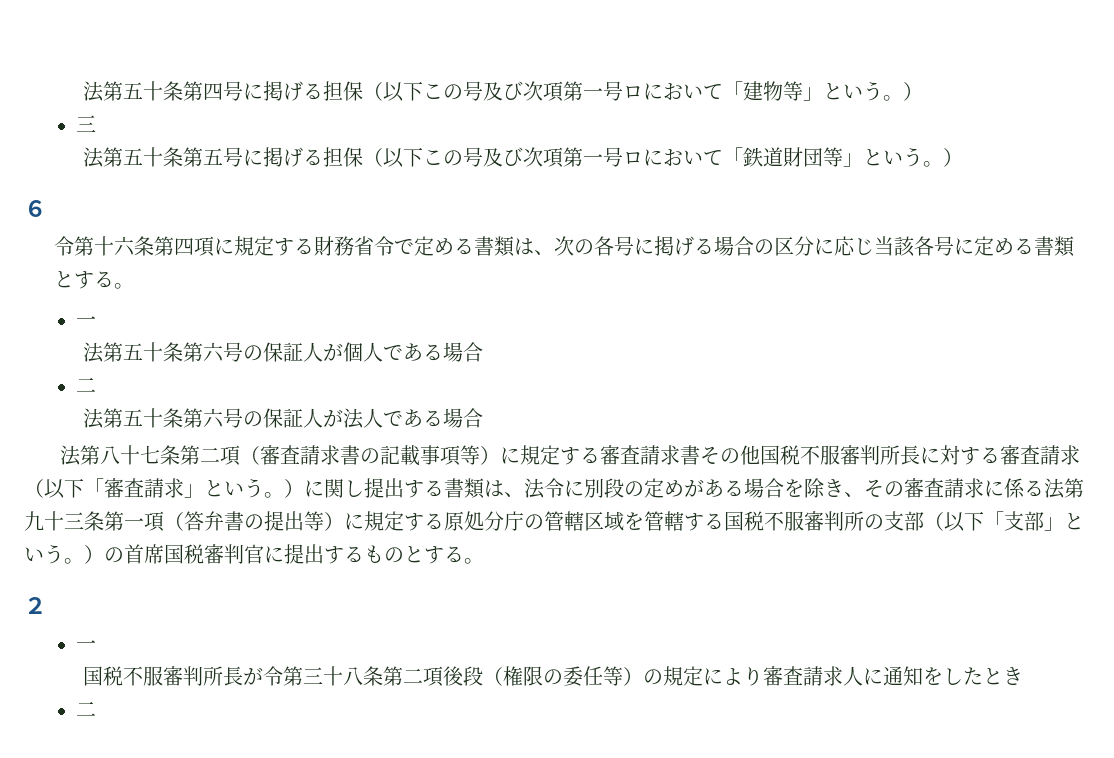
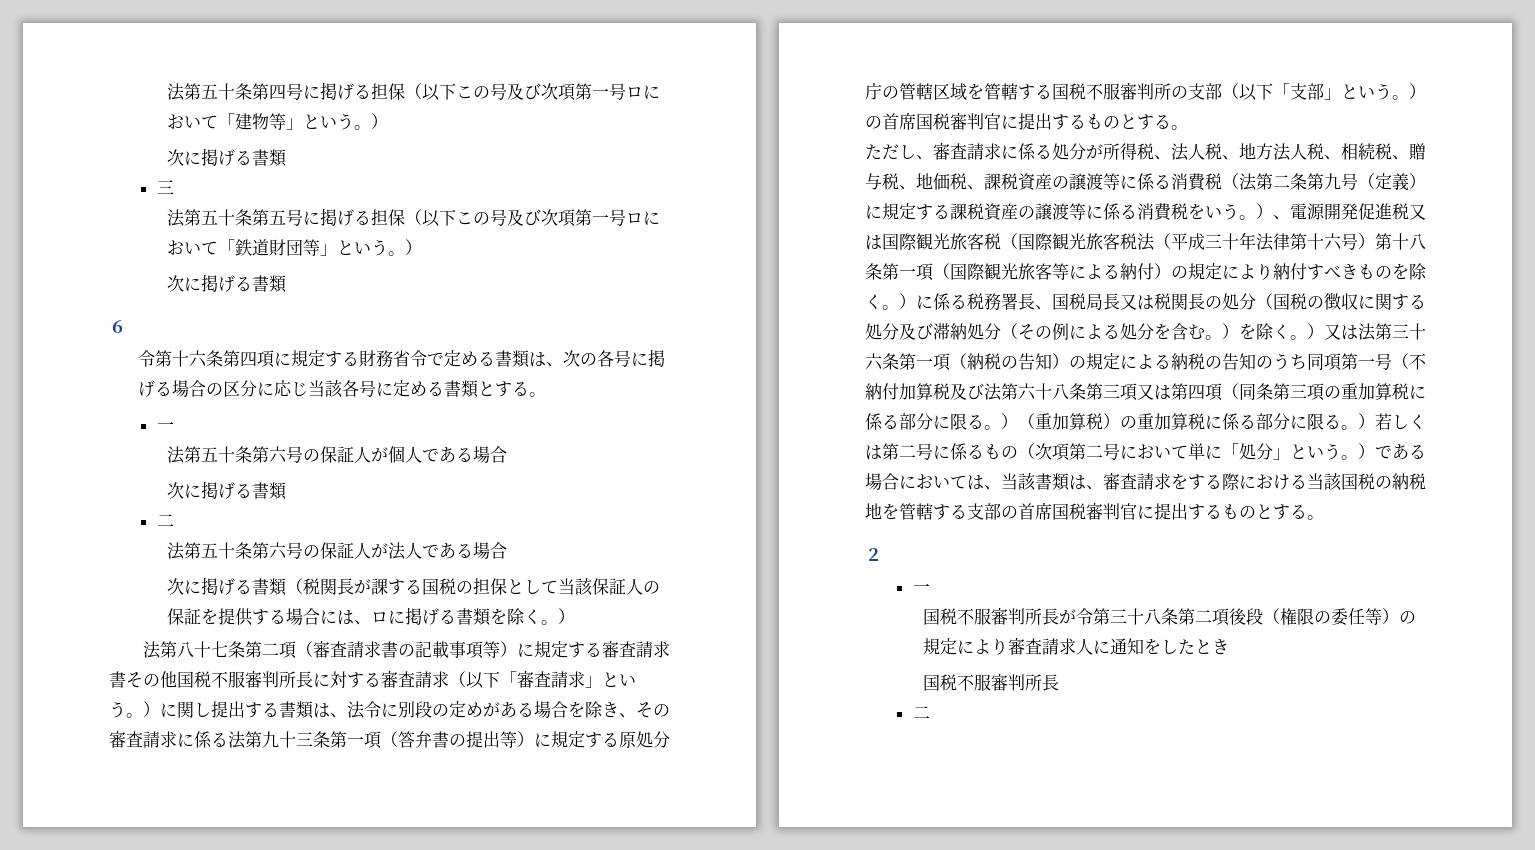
  法第五十条第四号に掲げる担保（以下この号及び次項第一号ロにおいて「建物等」という。）
+ 次に掲げる書類
  法第五十条第五号に掲げる担保（以下この号及び次項第一号ロにおいて「鉄道財団等」という。）
+ 次に掲げる書類
  法第五十条第六号の保証人が個人である場合
+ 次に掲げる書類
+ 次に掲げる書類（税関長が課する国税の担保として当該保証人の保証を提供する場合には、ロに掲げる書類を除く。）
+ ただし、審査請求に係る処分が所得税、法人税、地方法人税、相続税、贈与税、地価税、課税資産の譲渡等に係る消費税（法第二条第九号（定義）に規定する課税資産の譲渡等に係る消費税をいう。）、電源開発促進税又は国際観光旅客税（国際観光旅客税法（平成三十年法律第十六号）第十八条第一項（国際観光旅客等による納付）の規定により納付すべきものを除く。）に係る税務署長、国税局長又は税関長の処分（国税の徴収に関する処分及び滞納処分（その例による処分を含む。）を除く。）又は法第三十六条第一項（納税の告知）の規定による納税の告知のうち同項第一号（不納付加算税及び法第六十八条第三項又は第四項（同条第三項の重加算税に係る部分に限る。）（重加算税）の重加算税に係る部分に限る。）若しくは第二号に係るもの（次項第二号において単に「処分」という。）である場合においては、当該書類は、審査請求をする際における当該国税の納税地を管轄する支部の首席国税審判官に提出するものとする。
  国税不服審判所長が令第三十八条第二項後段（権限の委任等）の規定により審査請求人に通知をしたとき
+ 国税不服審判所長

